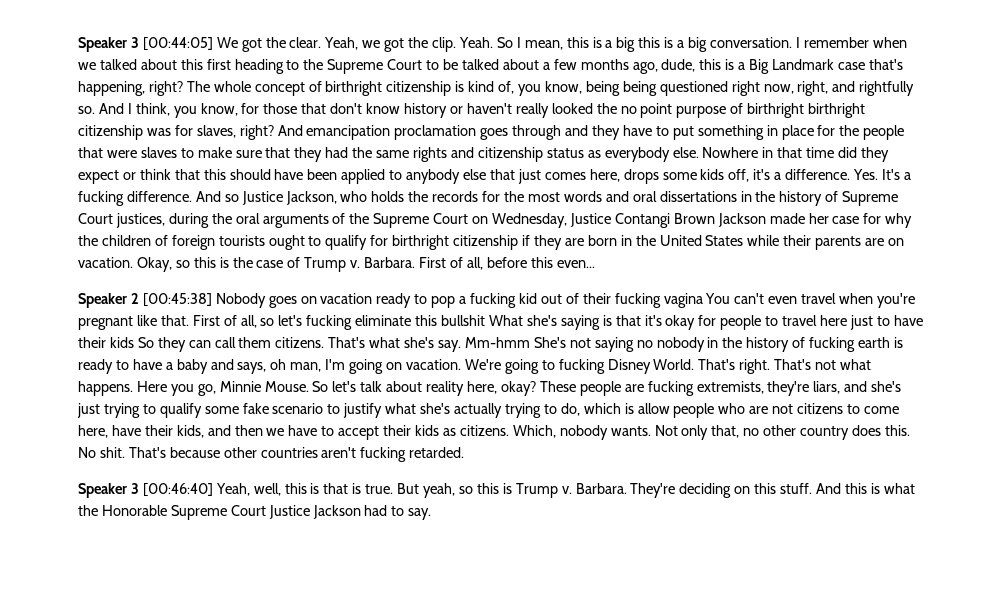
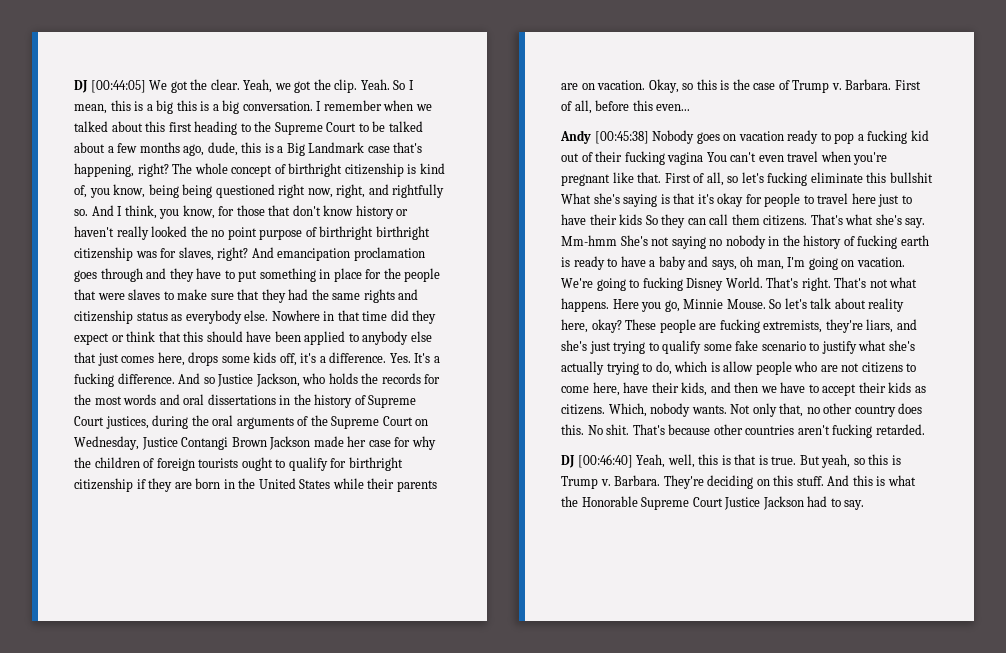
- Speaker 3 [00:44:05] We got the clear.
+ DJ [00:44:05] We got the clear.
- Speaker 2 [00:45:38] Nobody goes on vacation ready to pop a fucking kid out of their fucking vagina You can't even travel when you're pregnant like that.
+ Andy [00:45:38] Nobody goes on vacation ready to pop a fucking kid out of their fucking vagina You can't even travel when you're pregnant like that.
- Speaker 3 [00:46:40] Yeah, well, this is that is true.
+ DJ [00:46:40] Yeah, well, this is that is true.

